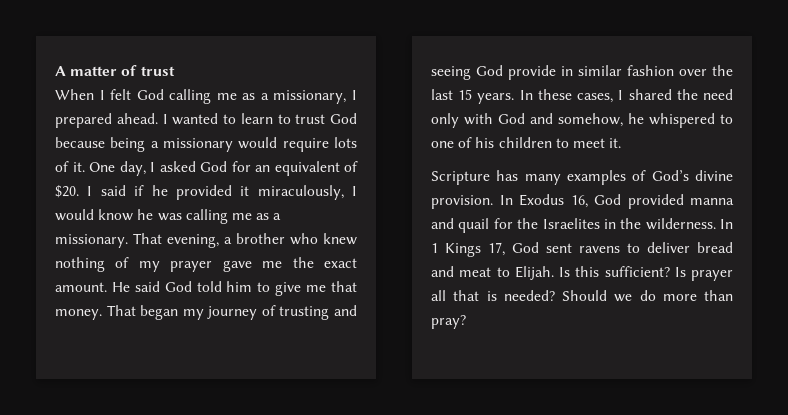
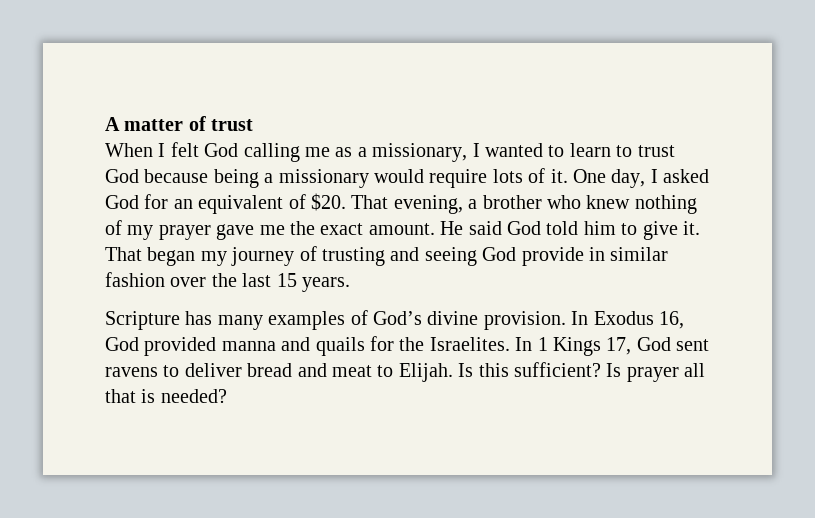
- When I felt God calling me as a missionary, I prepared ahead. I wanted to learn to trust God because being a missionary would require lots of it.
+ When I felt God calling me as a missionary, I wanted to learn to trust God because being a missionary would require lots of it.
- I said if he provided it miraculously, I would know he was calling me as a missionary.
- He said God told him to give me that money.
+ He said God told him to give it.
- In these cases, I shared the need only with God and somehow, he whispered to one of his children to meet it.
- In Exodus 16, God provided manna and quail for the Israelites in the wilderness.
+ In Exodus 16, God provided manna and quails for the Israelites.
- Should we do more than pray?

